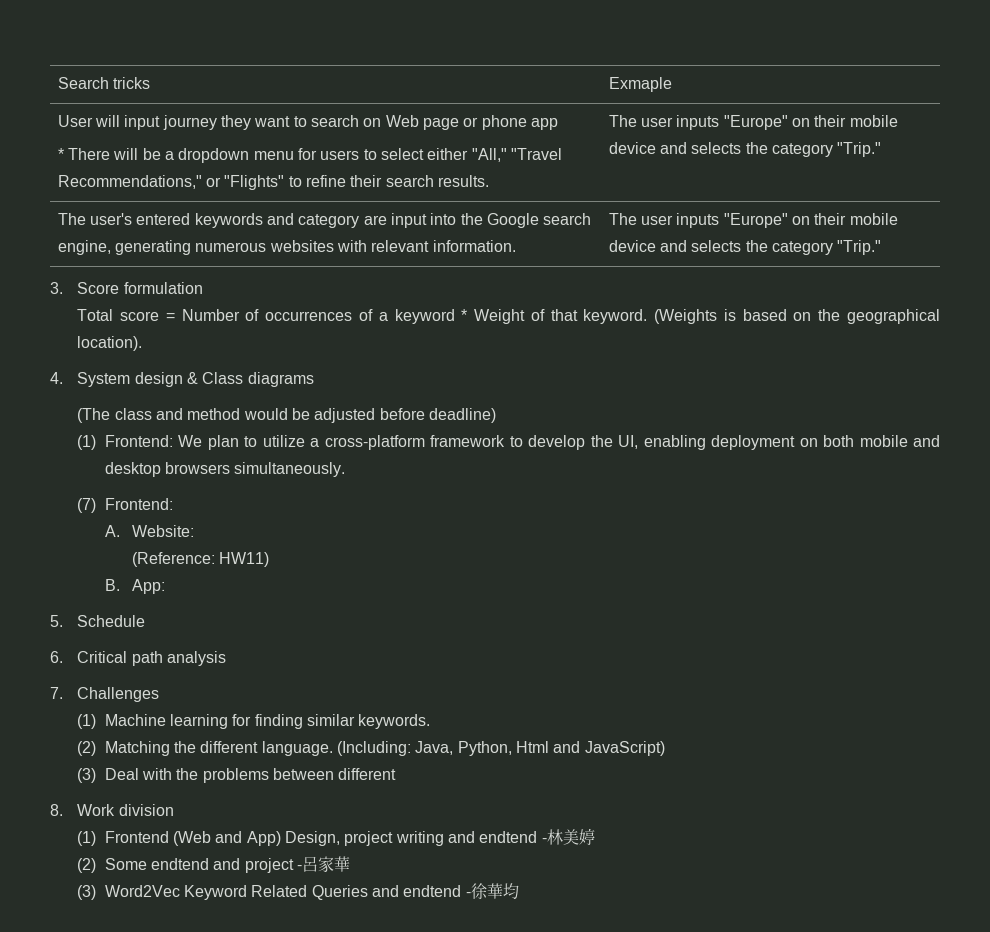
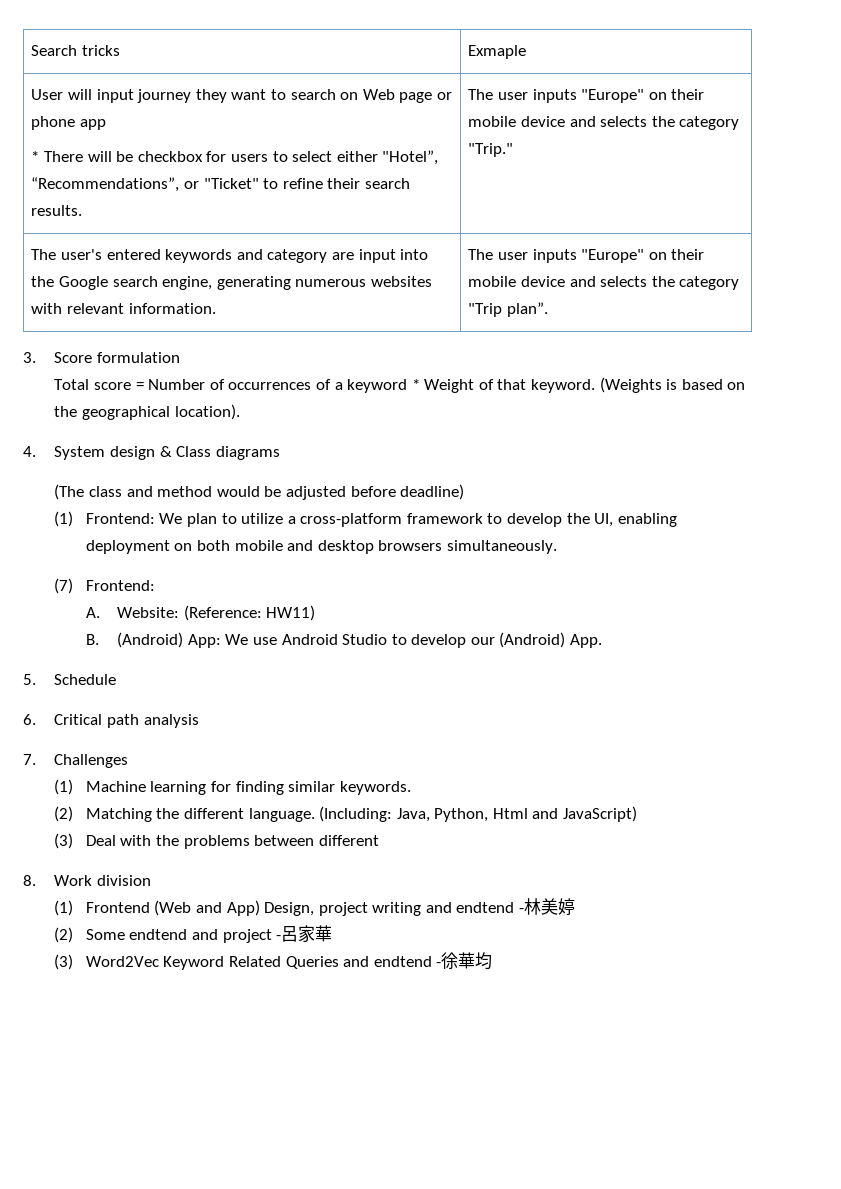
- * There will be a dropdown menu for users to select either "All," "Travel Recommendations," or "Flights" to refine their search results.
+ * There will be checkbox for users to select either "Hotel”, “Recommendations”, or "Ticket" to refine their search results.
- The user's entered keywords and category are input into the Google search engine, generating numerous websites with relevant information. | The user inputs "Europe" on their mobile device and selects the category "Trip."
+ The user's entered keywords and category are input into the Google search engine, generating numerous websites with relevant information. | The user inputs "Europe" on their mobile device and selects the category "Trip plan”.
- A. Website:
- (Reference: HW11)
+ A. Website: (Reference: HW11)
- B. App:
+ B. (Android) App: We use Android Studio to develop our (Android) App.

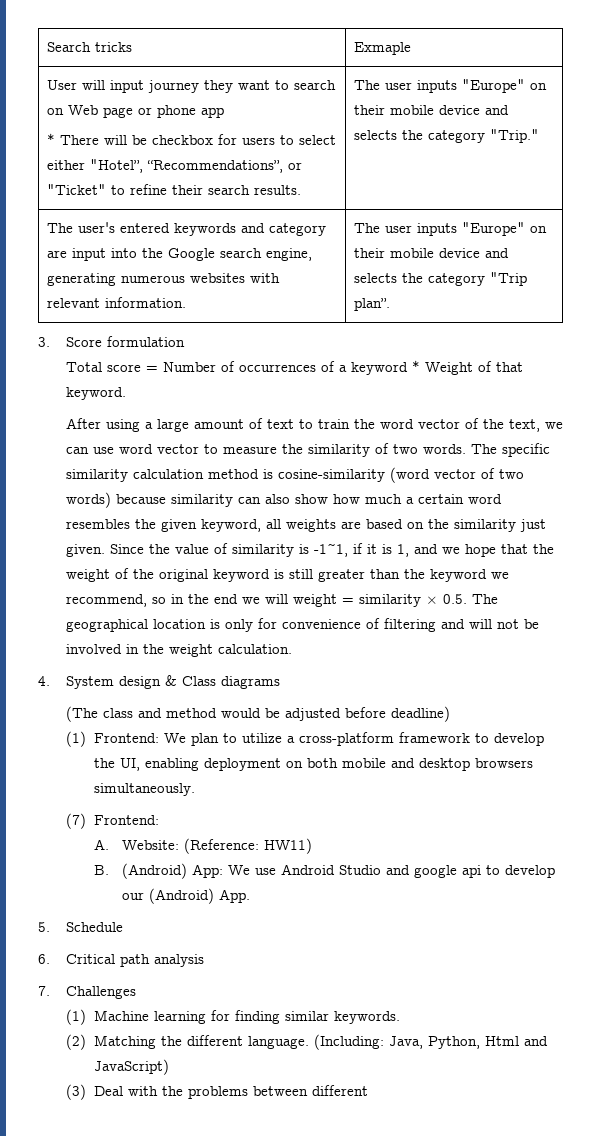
- Total score = Number of occurrences of a keyword * Weight of that keyword. (Weights is based on the geographical location).
+ Total score = Number of occurrences of a keyword * Weight of that keyword.
+ After using a large amount of text to train the word vector of the text, we can use word vector to measure the similarity of two words. The specific similarity calculation method is cosine-similarity (word vector of two words) because similarity can also show how much a certain word resembles the given keyword, all weights are based on the similarity just given. Since the value of similarity is -1~1, if it is 1, and we hope that the weight of the original keyword is still greater than the keyword we recommend, so in the end we will weight = similarity × 0.5. The geographical location is only for convenience of filtering and will not be involved in the weight calculation.
- B. (Android) App: We use Android Studio to develop our (Android) App.
+ B. (Android) App: We use Android Studio and google api to develop our (Android) App.
- 8. Work division
- (1) Frontend (Web and App) Design, project writing and endtend -林美婷
- (2) Some endtend and project -呂家華
- (3) Word2Vec Keyword Related Queries and endtend -徐華均

